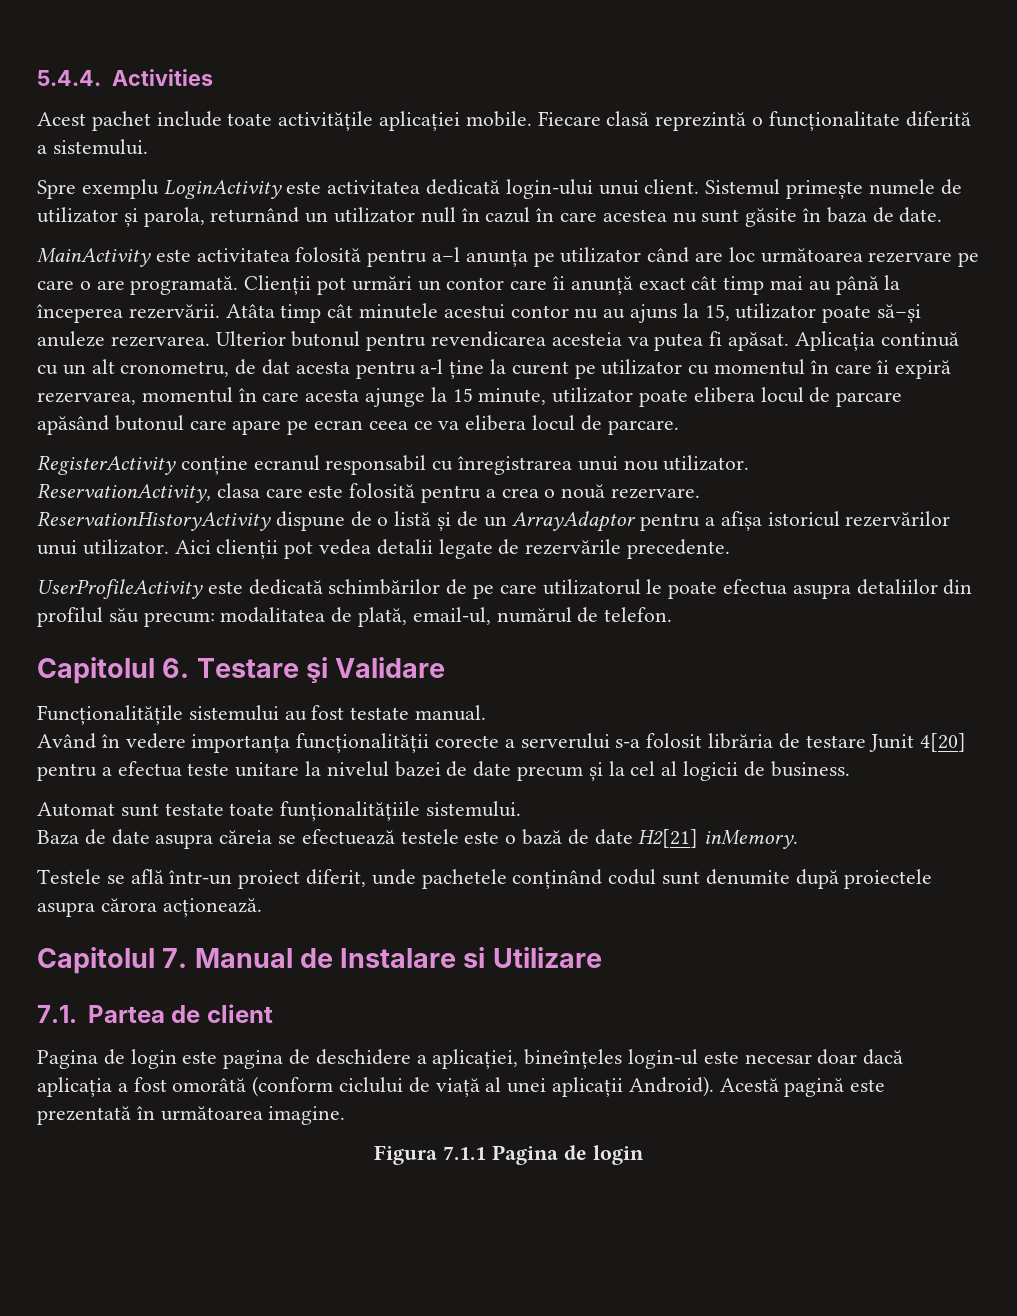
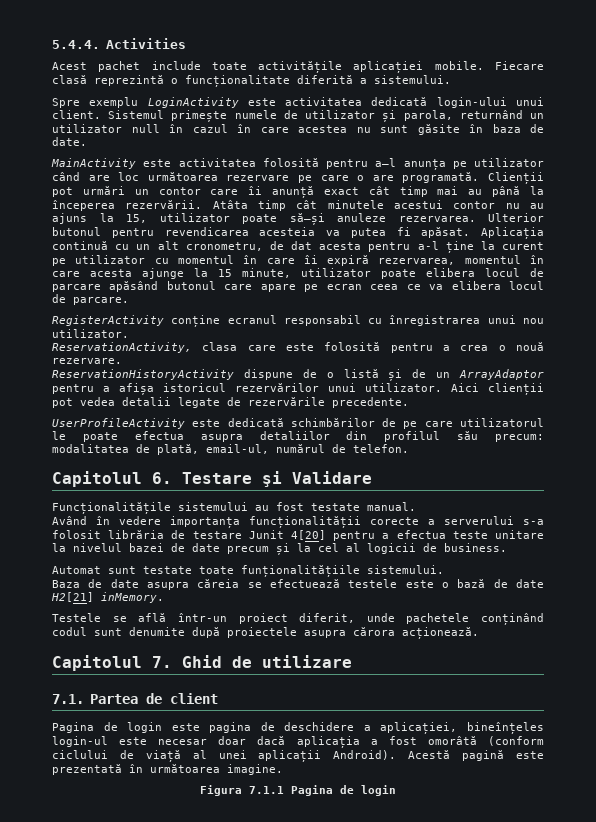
- Capitolul 7. Manual de Instalare si Utilizare
+ Capitolul 7. Ghid de utilizare

